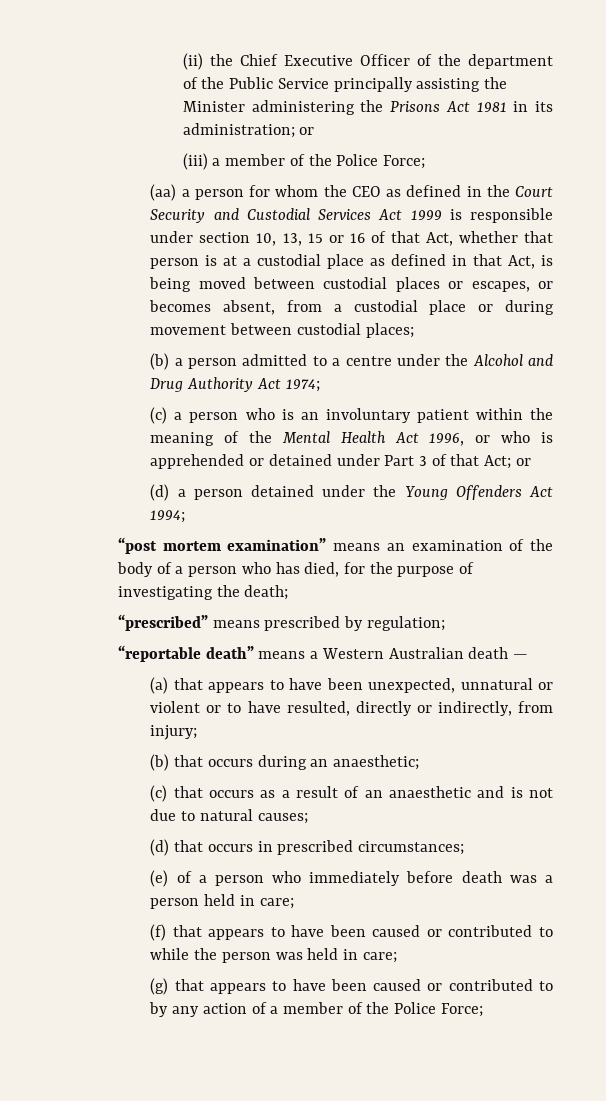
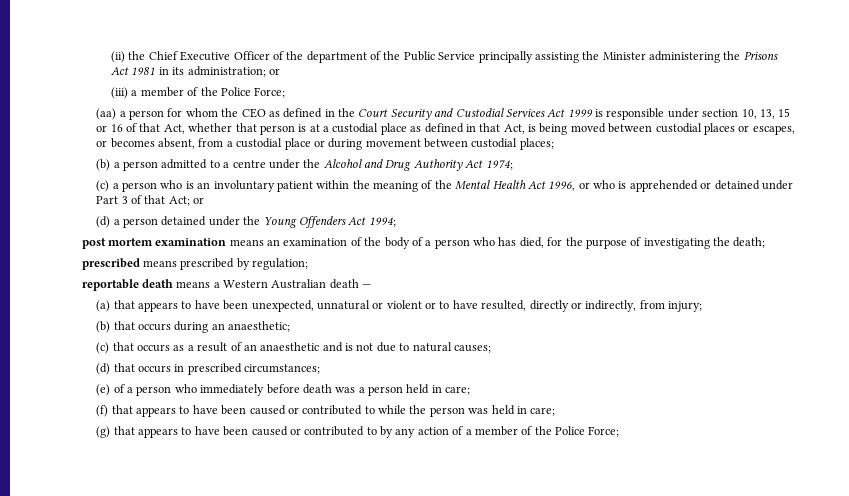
- “post mortem examination” means an examination of the body of a person who has died, for the purpose of investigating the death;
+ post mortem examination means an examination of the body of a person who has died, for the purpose of investigating the death;
- “prescribed” means prescribed by regulation;
+ prescribed means prescribed by regulation;
- “reportable death” means a Western Australian death —
+ reportable death means a Western Australian death —

